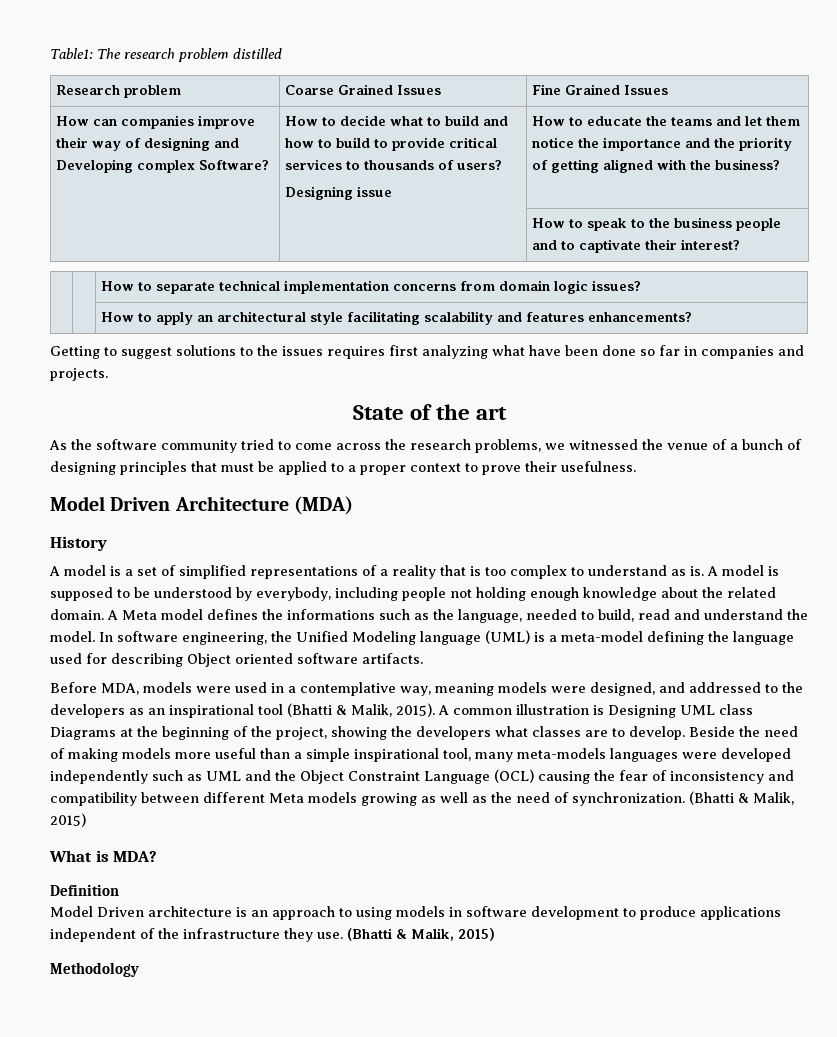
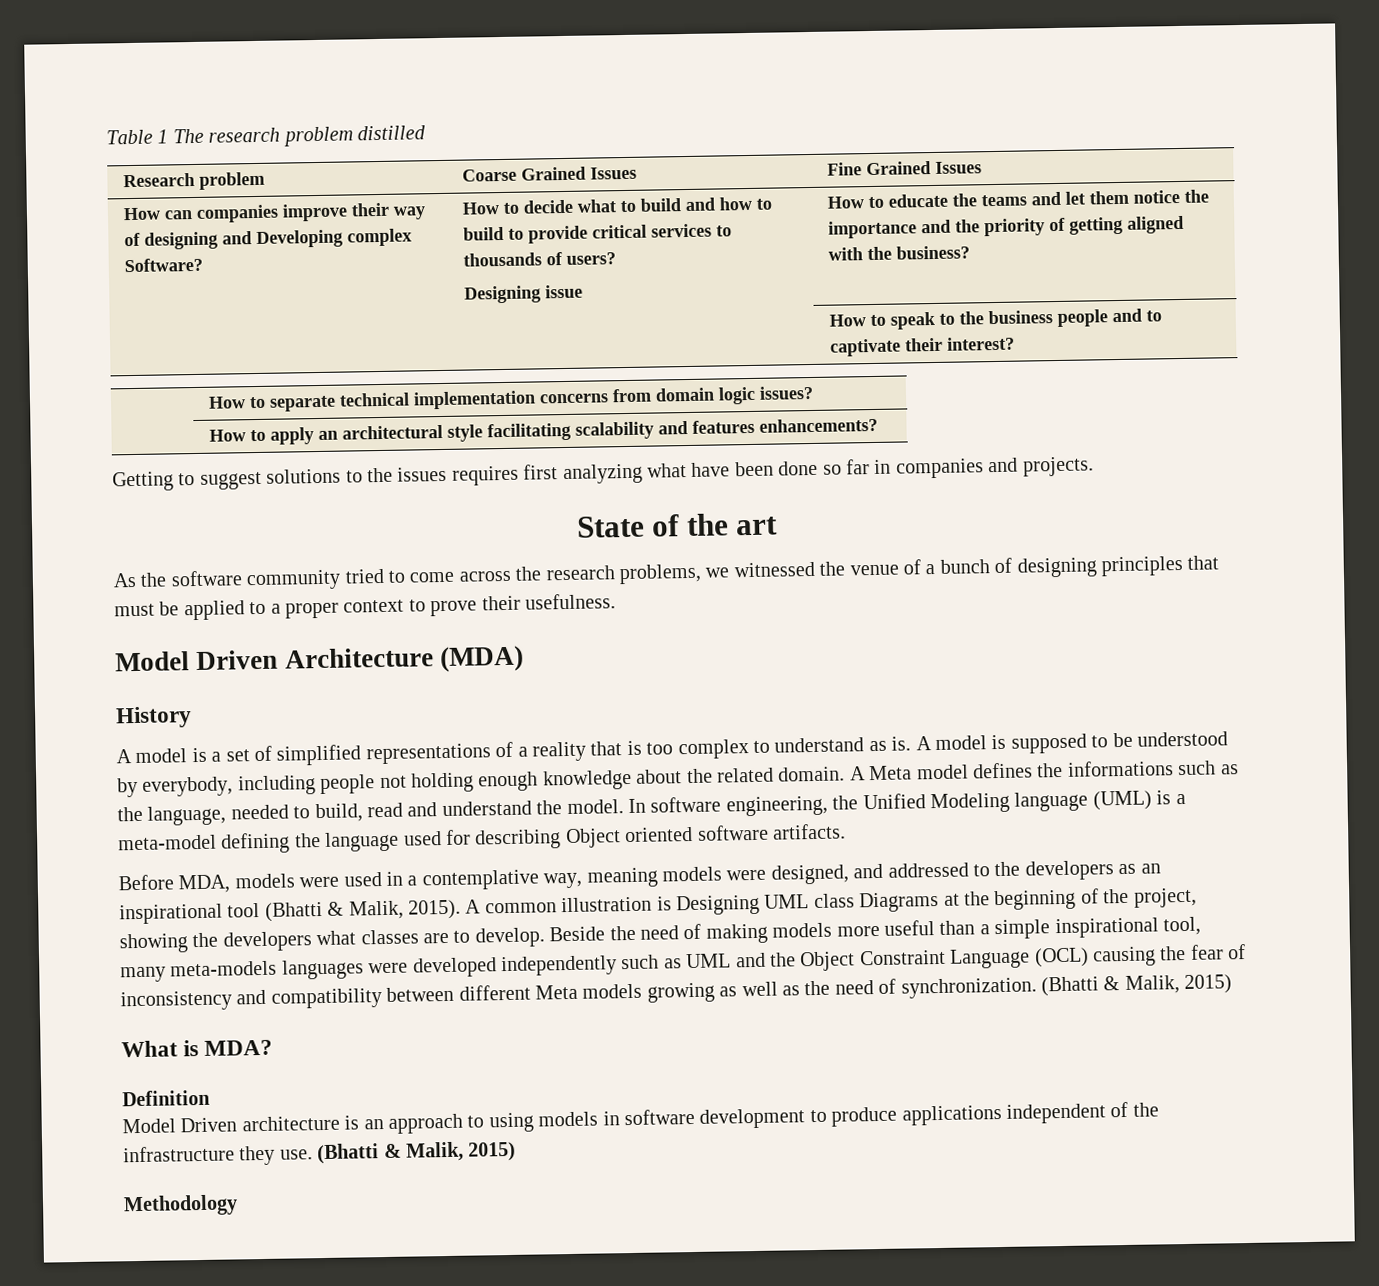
- Table1: The research problem distilled
+ Table 1 The research problem distilled

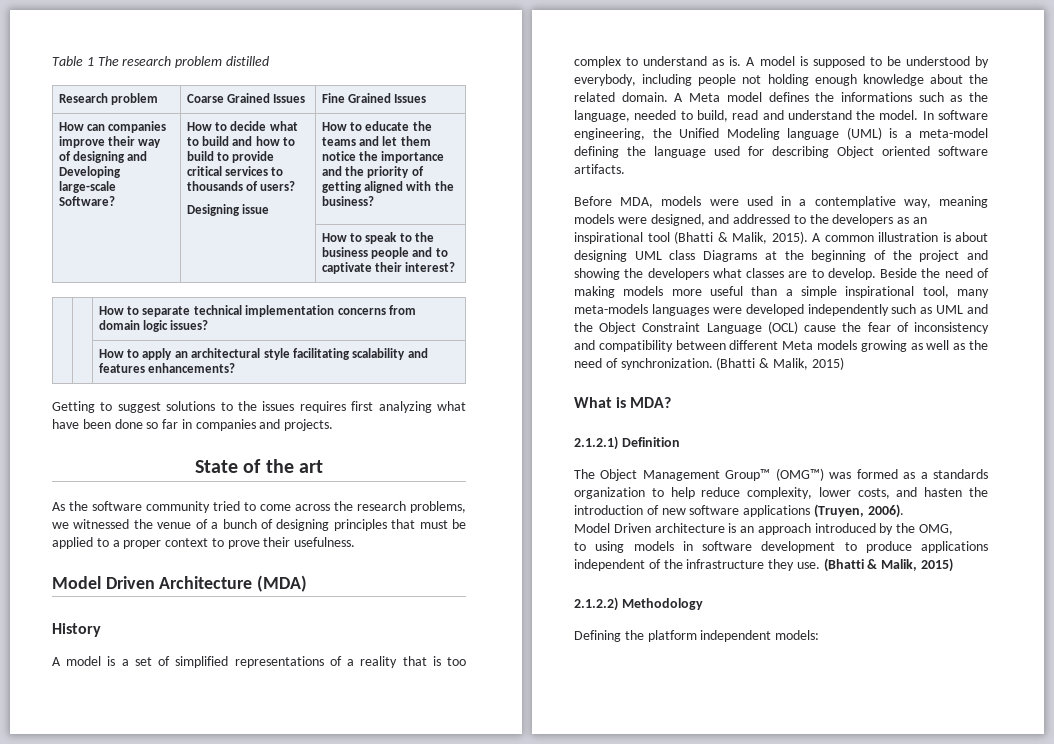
- How can companies improve their way of designing and Developing complex Software?
+ How can companies improve their way of designing and Developing large-scale Software?
- A common illustration is Designing UML class Diagrams at the beginning of the project, showing the developers what classes are to develop.
+ A common illustration is about designing UML class Diagrams at the beginning of the project and showing the developers what classes are to develop.
- Beside the need of making models more useful than a simple inspirational tool, many meta-models languages were developed independently such as UML and the Object Constraint Language (OCL) causing the fear of inconsistency and compatibility between different Meta models growing as well as the need of synchronization.
+ Beside the need of making models more useful than a simple inspirational tool, many meta-models languages were developed independently such as UML and the Object Constraint Language (OCL) cause the fear of inconsistency and compatibility between different Meta models growing as well as the need of synchronization.
- Definition
+ 2.1.2.1) Definition
+ The Object Management Group™ (OMG™) was formed as a standards organization to help reduce complexity, lower costs, and hasten the introduction of new software applications (Truyen, 2006).
- Model Driven architecture is an approach to using models in software development to produce applications independent of the infrastructure they use.
+ Model Driven architecture is an approach introduced by the OMG,
+ to using models in software development to produce applications independent of the infrastructure they use.
- Methodology
+ 2.1.2.2) Methodology
+ Defining the platform independent models:

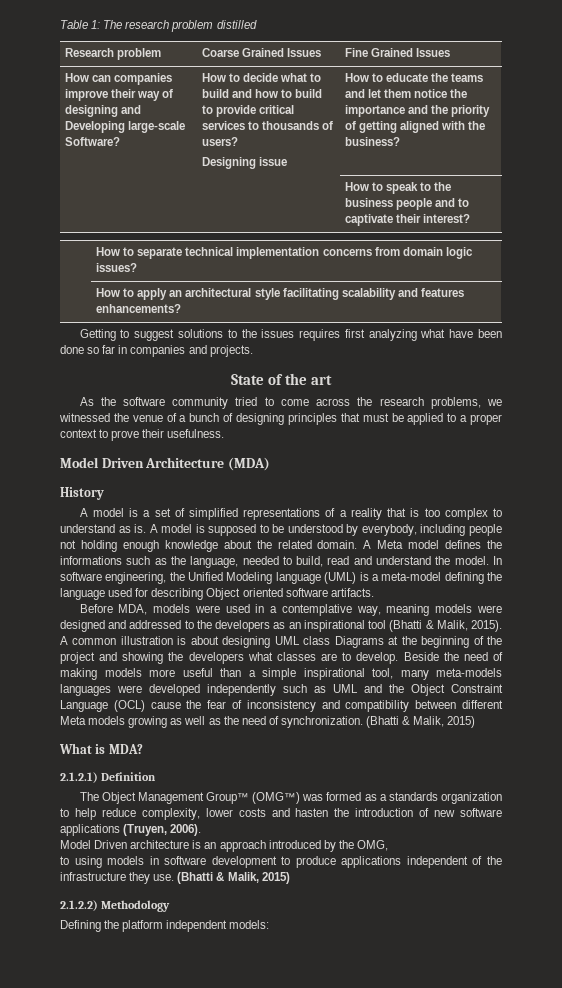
- Table 1 The research problem distilled
+ Table 1: The research problem distilled
- Before MDA, models were used in a contemplative way, meaning models were designed, and addressed to the developers as an inspirational tool (Bhatti & Malik, 2015).
+ Before MDA, models were used in a contemplative way, meaning models were designed and addressed to the developers as an inspirational tool (Bhatti & Malik, 2015).
- The Object Management Group™ (OMG™) was formed as a standards organization to help reduce complexity, lower costs, and hasten the introduction of new software applications (Truyen, 2006).
+ The Object Management Group™ (OMG™) was formed as a standards organization to help reduce complexity, lower costs and hasten the introduction of new software applications (Truyen, 2006).

